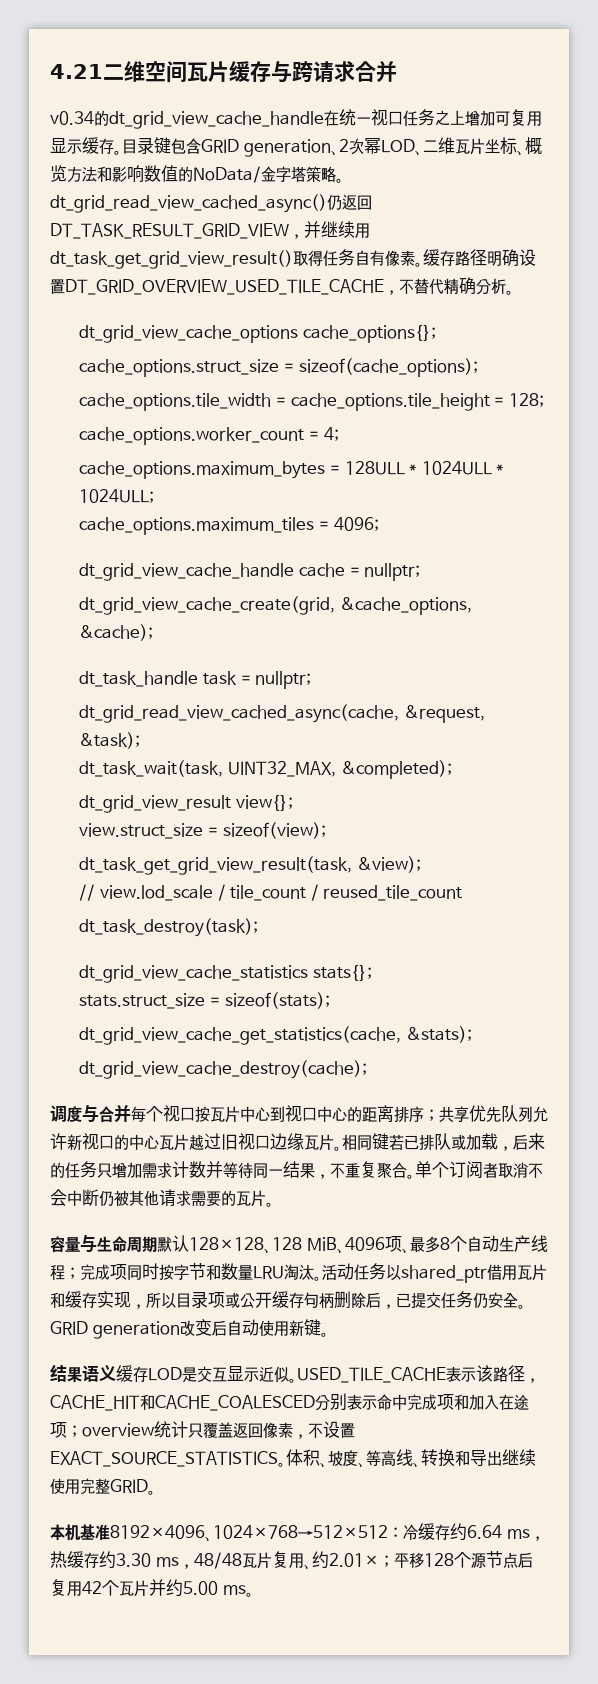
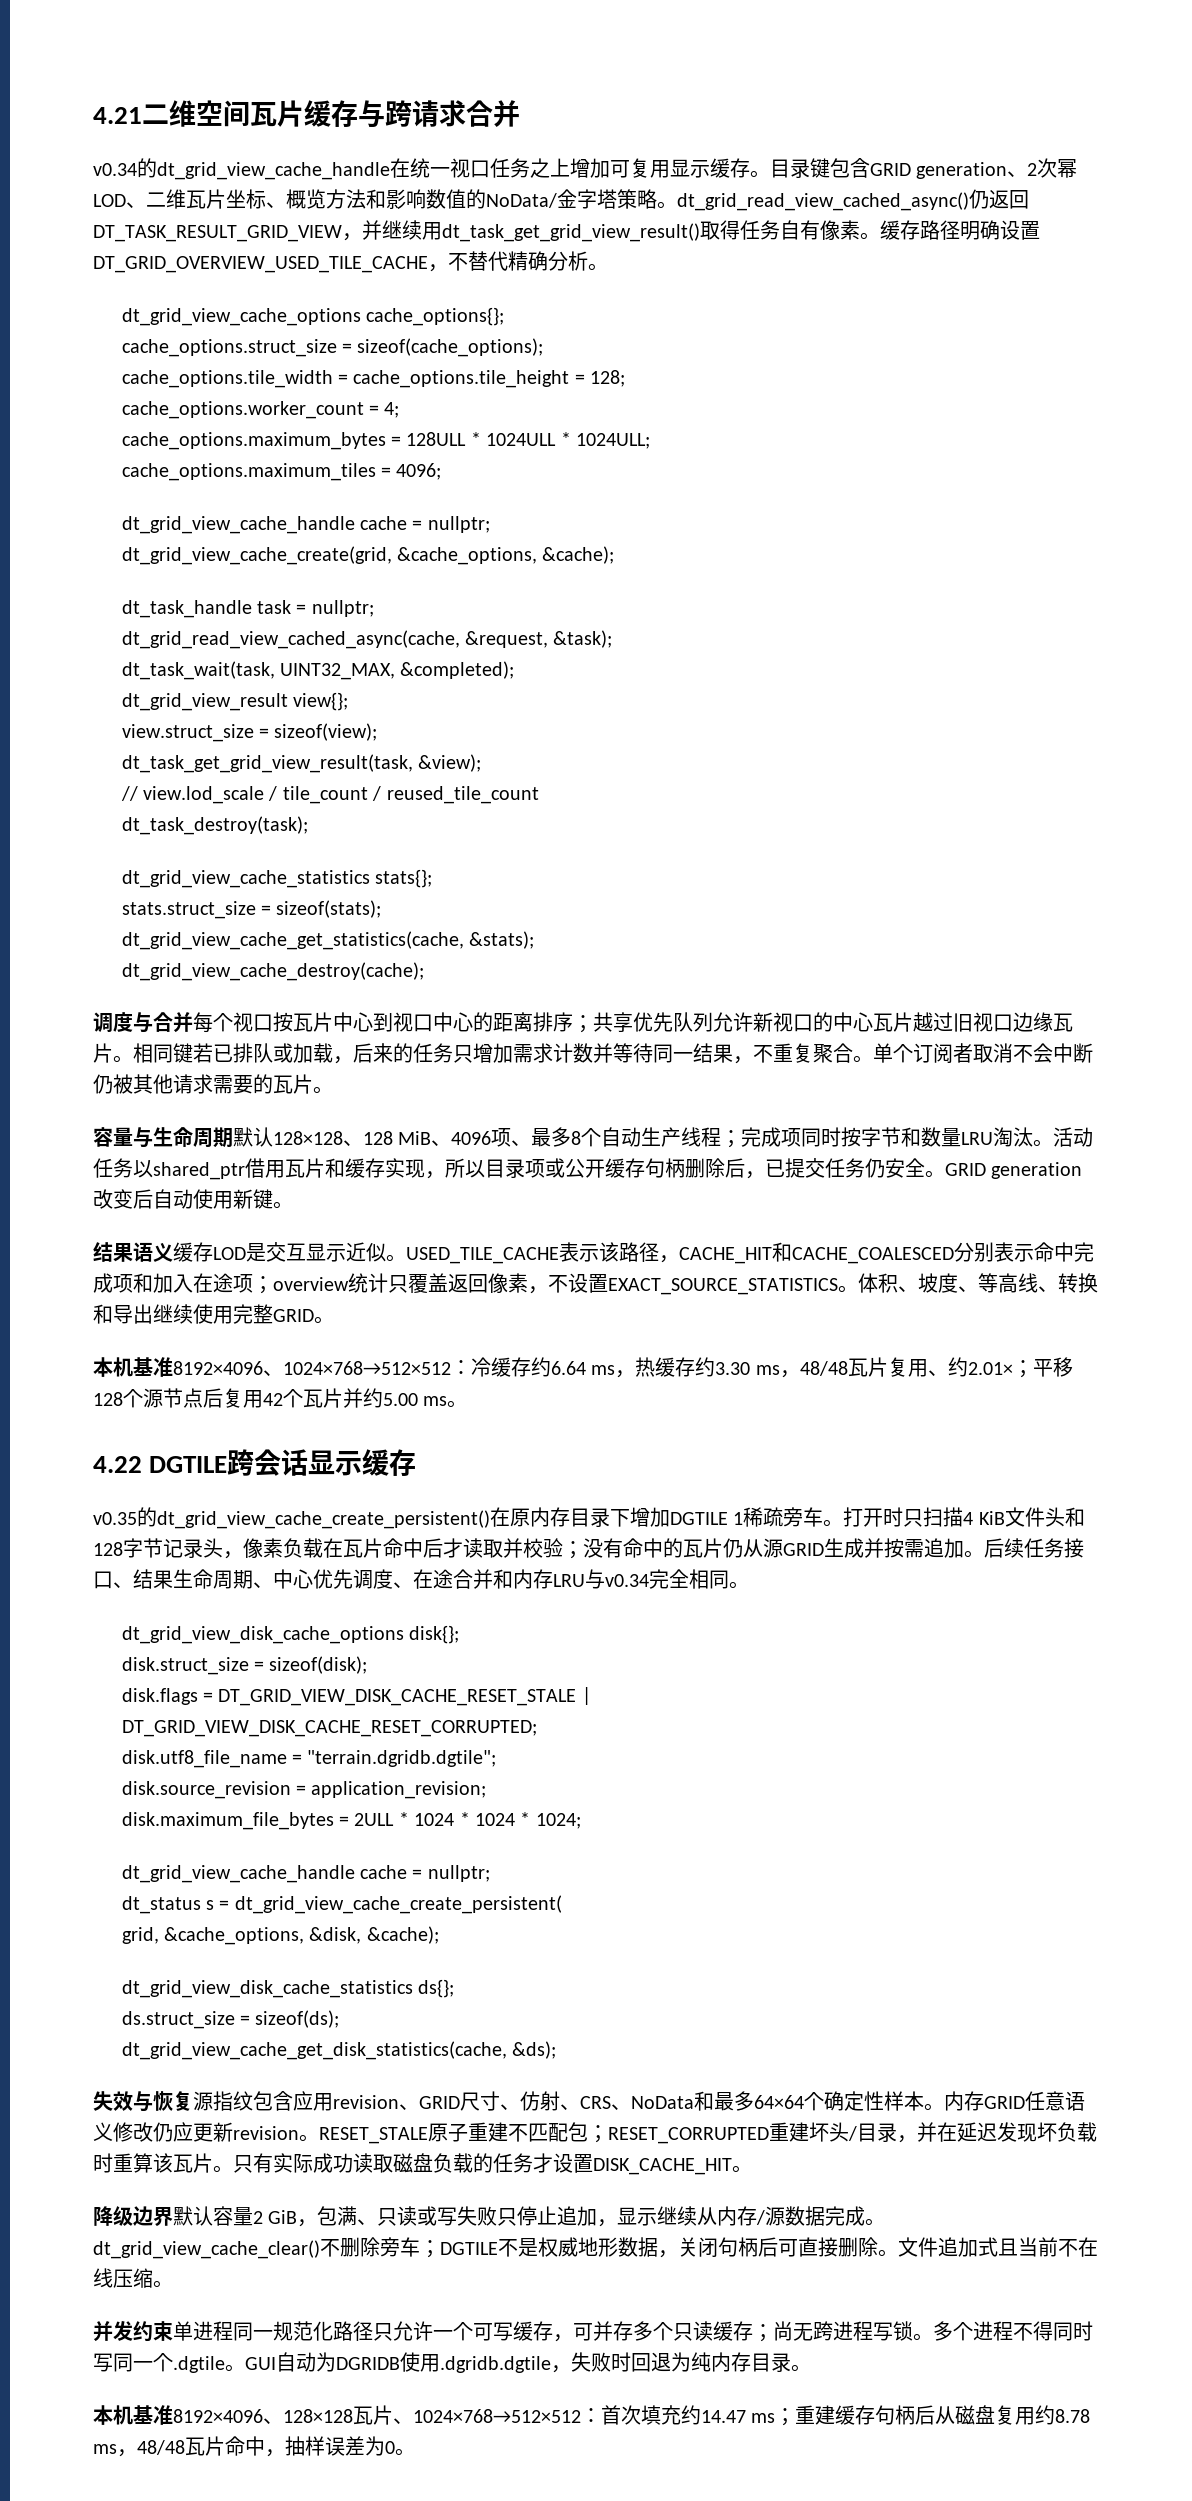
+ 4.22 DGTILE跨会话显示缓存
+ v0.35的dt_grid_view_cache_create_persistent()在原内存目录下增加DGTILE 1稀疏旁车。打开时只扫描4 KiB文件头和128字节记录头，像素负载在瓦片命中后才读取并校验；没有命中的瓦片仍从源GRID生成并按需追加。后续任务接口、结果生命周期、中心优先调度、在途合并和内存LRU与v0.34完全相同。
+ dt_grid_view_disk_cache_options disk{};
+ disk.struct_size = sizeof(disk);
+ disk.flags = DT_GRID_VIEW_DISK_CACHE_RESET_STALE |
+ DT_GRID_VIEW_DISK_CACHE_RESET_CORRUPTED;
+ disk.utf8_file_name = "terrain.dgridb.dgtile";
+ disk.source_revision = application_revision;
+ disk.maximum_file_bytes = 2ULL * 1024 * 1024 * 1024;
+ dt_grid_view_cache_handle cache = nullptr;
+ dt_status s = dt_grid_view_cache_create_persistent(
+ grid, &cache_options, &disk, &cache);
+ dt_grid_view_disk_cache_statistics ds{};
+ ds.struct_size = sizeof(ds);
+ dt_grid_view_cache_get_disk_statistics(cache, &ds);
+ 失效与恢复源指纹包含应用revision、GRID尺寸、仿射、CRS、NoData和最多64×64个确定性样本。内存GRID任意语义修改仍应更新revision。RESET_STALE原子重建不匹配包；RESET_CORRUPTED重建坏头/目录，并在延迟发现坏负载时重算该瓦片。只有实际成功读取磁盘负载的任务才设置DISK_CACHE_HIT。
+ 降级边界默认容量2 GiB，包满、只读或写失败只停止追加，显示继续从内存/源数据完成。dt_grid_view_cache_clear()不删除旁车；DGTILE不是权威地形数据，关闭句柄后可直接删除。文件追加式且当前不在线压缩。
+ 并发约束单进程同一规范化路径只允许一个可写缓存，可并存多个只读缓存；尚无跨进程写锁。多个进程不得同时写同一个.dgtile。GUI自动为DGRIDB使用.dgridb.dgtile，失败时回退为纯内存目录。
+ 本机基准8192×4096、128×128瓦片、1024×768→512×512：首次填充约14.47 ms；重建缓存句柄后从磁盘复用约8.78 ms，48/48瓦片命中，抽样误差为0。

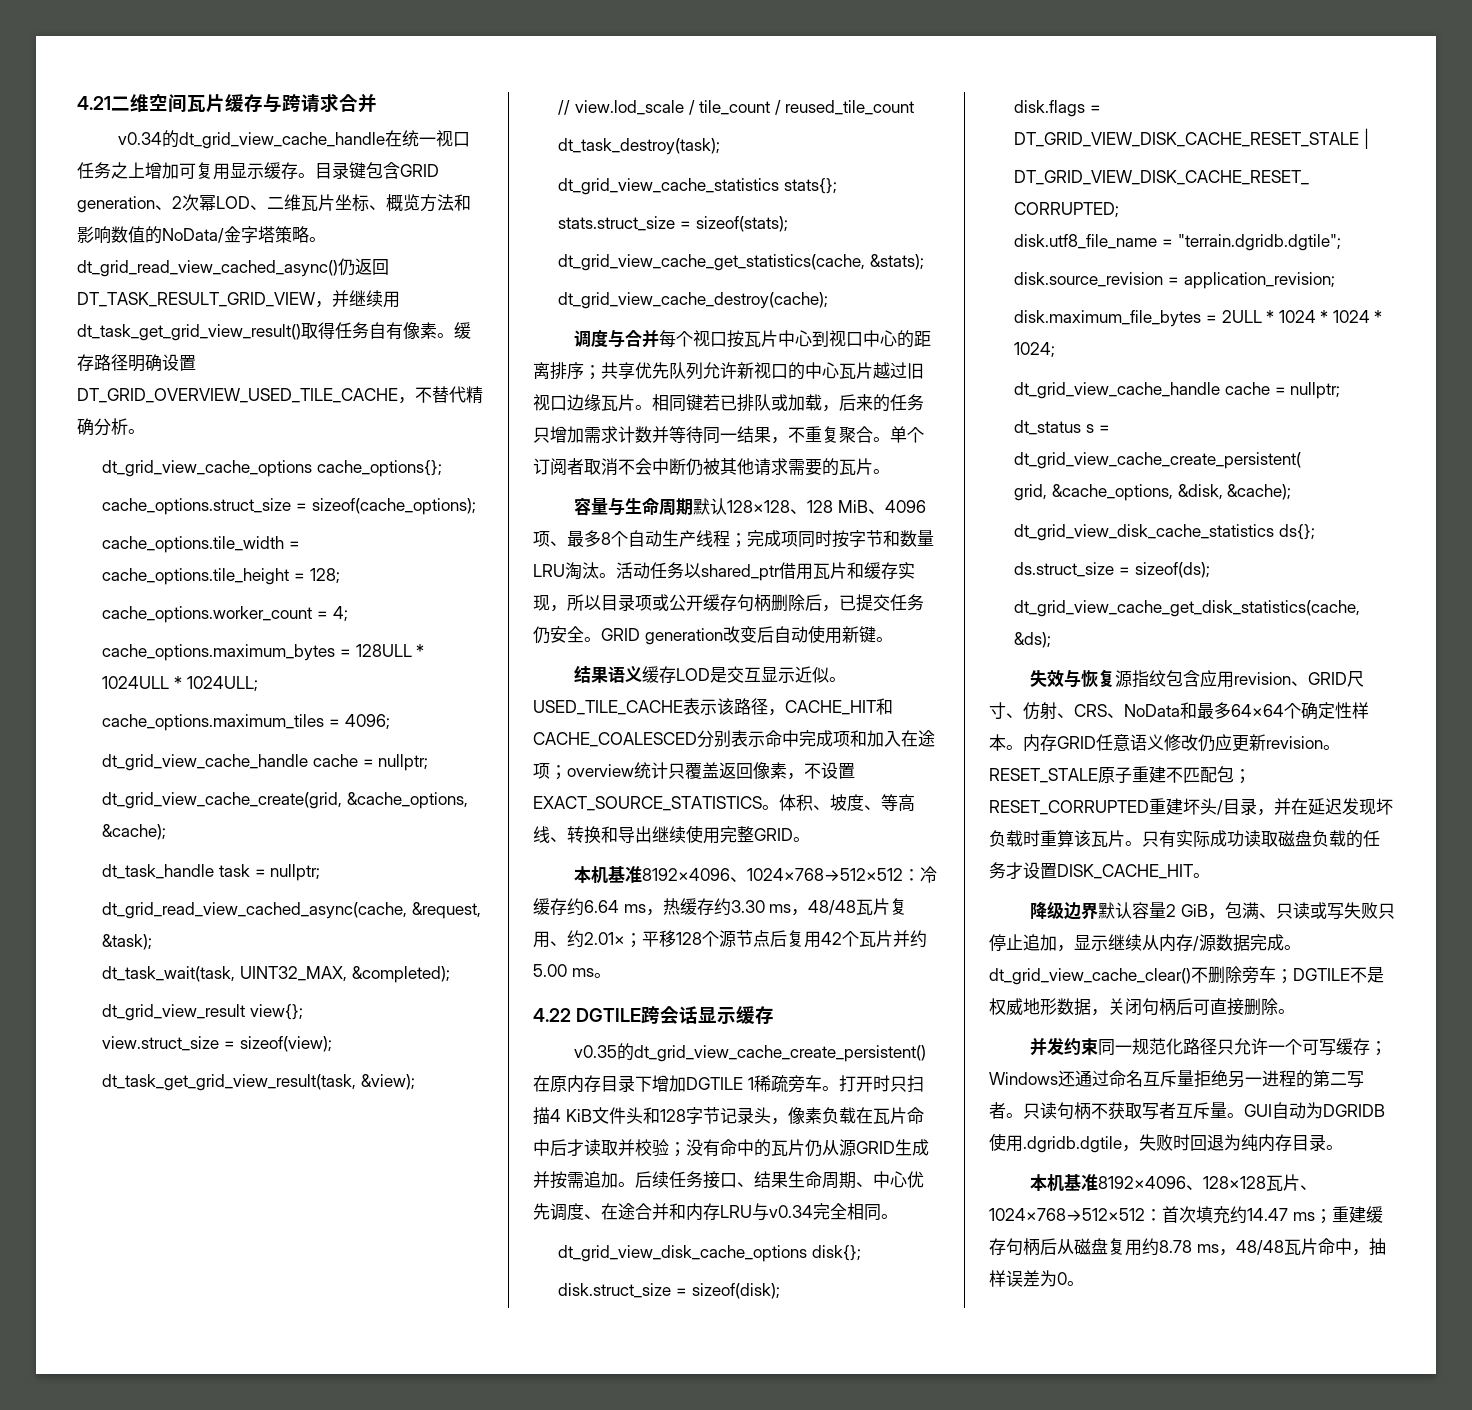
- 文件追加式且当前不在线压缩。
- 并发约束单进程同一规范化路径只允许一个可写缓存，可并存多个只读缓存；尚无跨进程写锁。多个进程不得同时写同一个.dgtile。
+ 并发约束同一规范化路径只允许一个可写缓存；Windows还通过命名互斥量拒绝另一进程的第二写者。只读句柄不获取写者互斥量。

